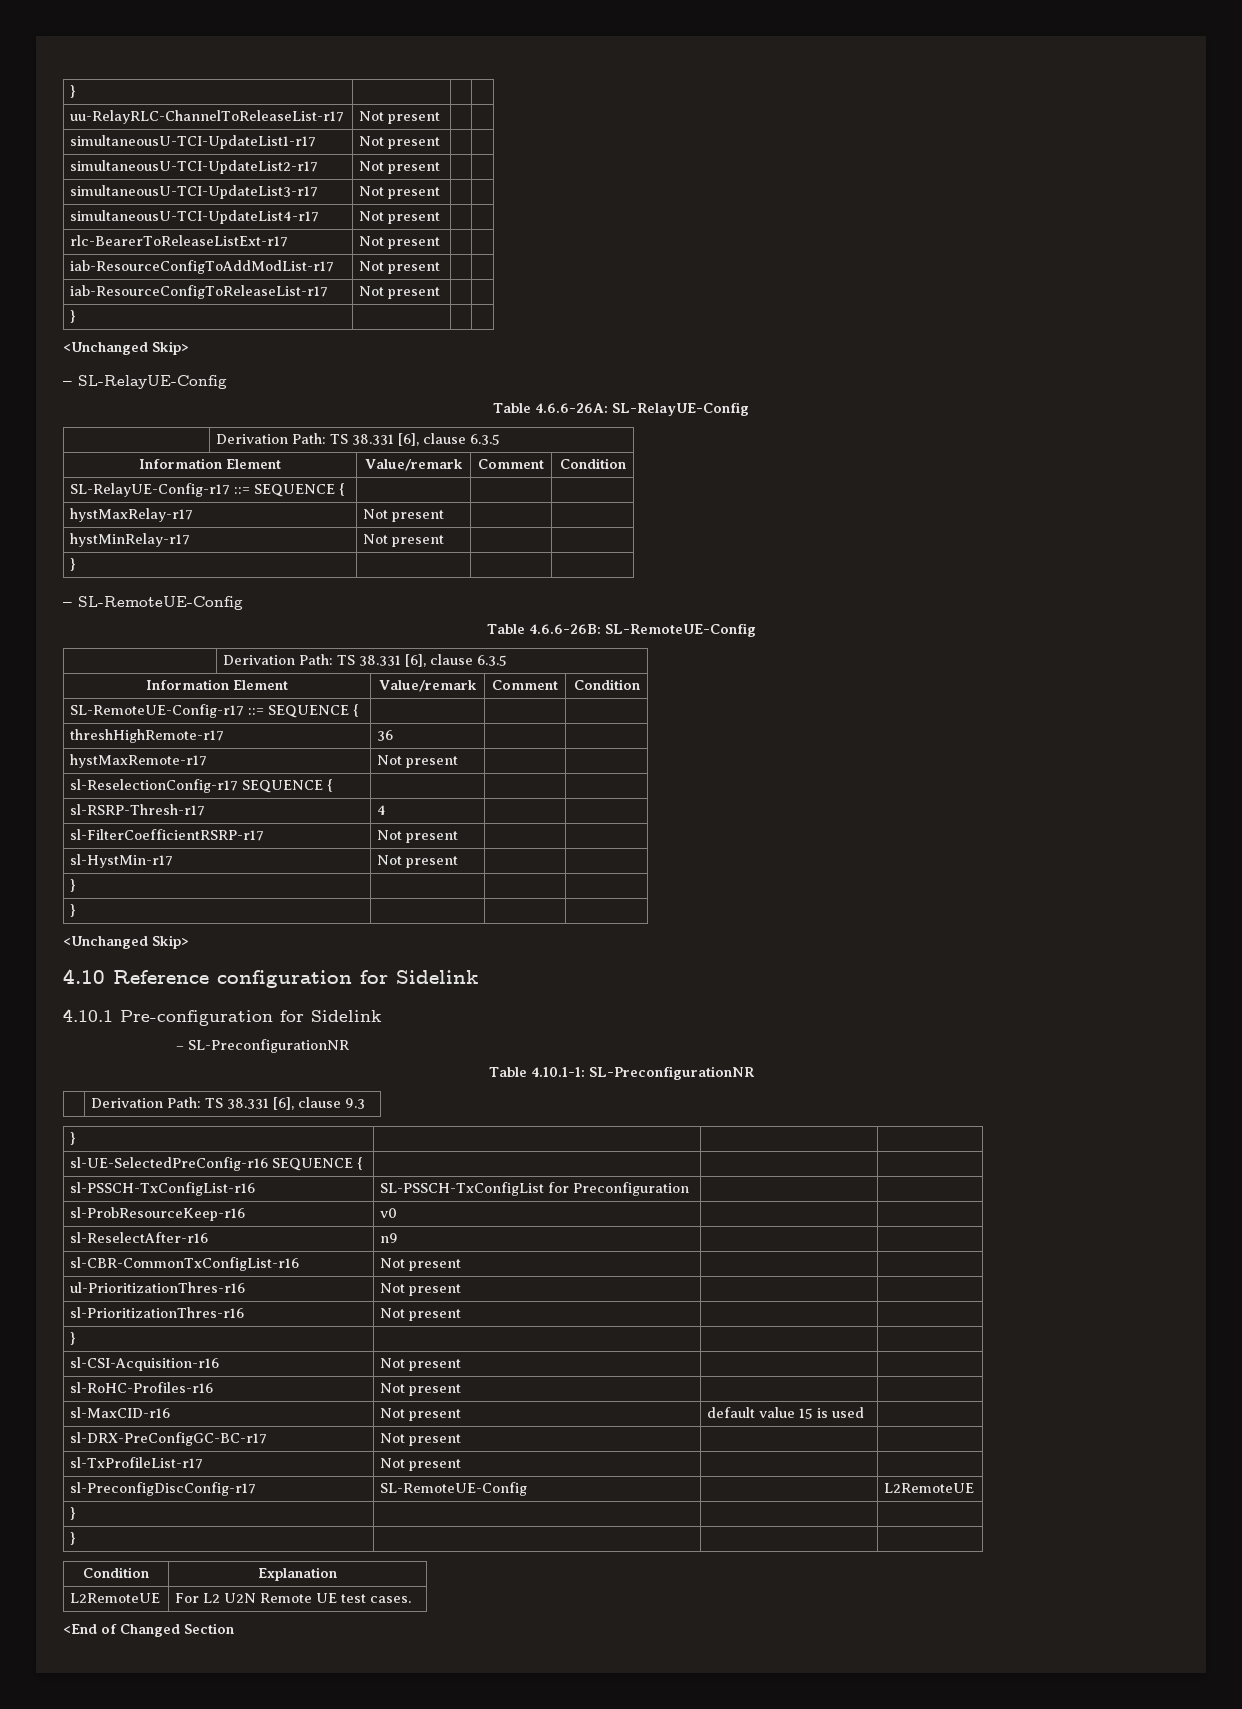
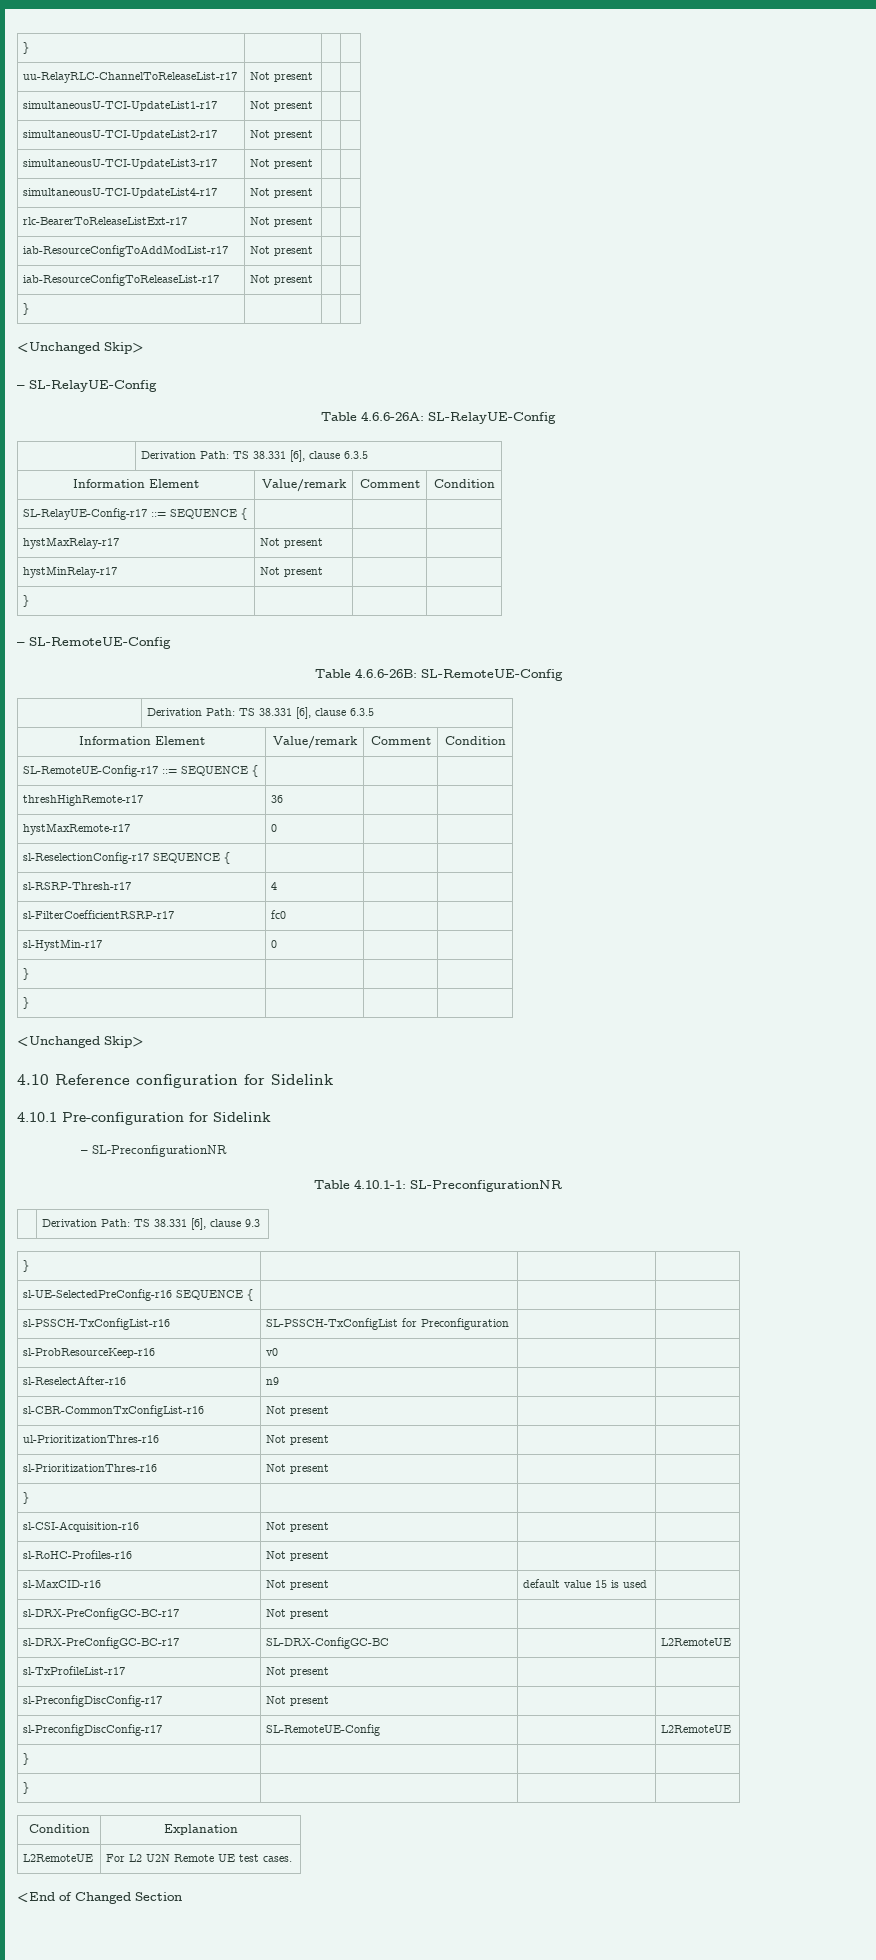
- hystMaxRemote-r17 | Not present | |
+ hystMaxRemote-r17 | 0 | |
- sl-FilterCoefficientRSRP-r17 | Not present | |
+ sl-FilterCoefficientRSRP-r17 | fc0 | |
- sl-HystMin-r17 | Not present | |
+ sl-HystMin-r17 | 0 | |
+ sl-DRX-PreConfigGC-BC-r17 | SL-DRX-ConfigGC-BC | | L2RemoteUE
+ sl-PreconfigDiscConfig-r17 | Not present | |

